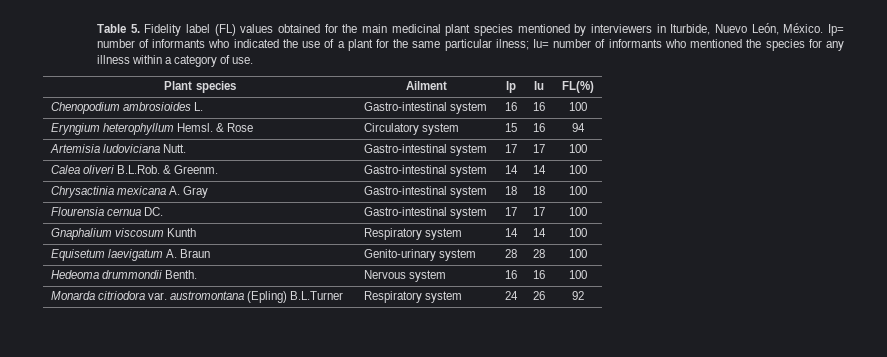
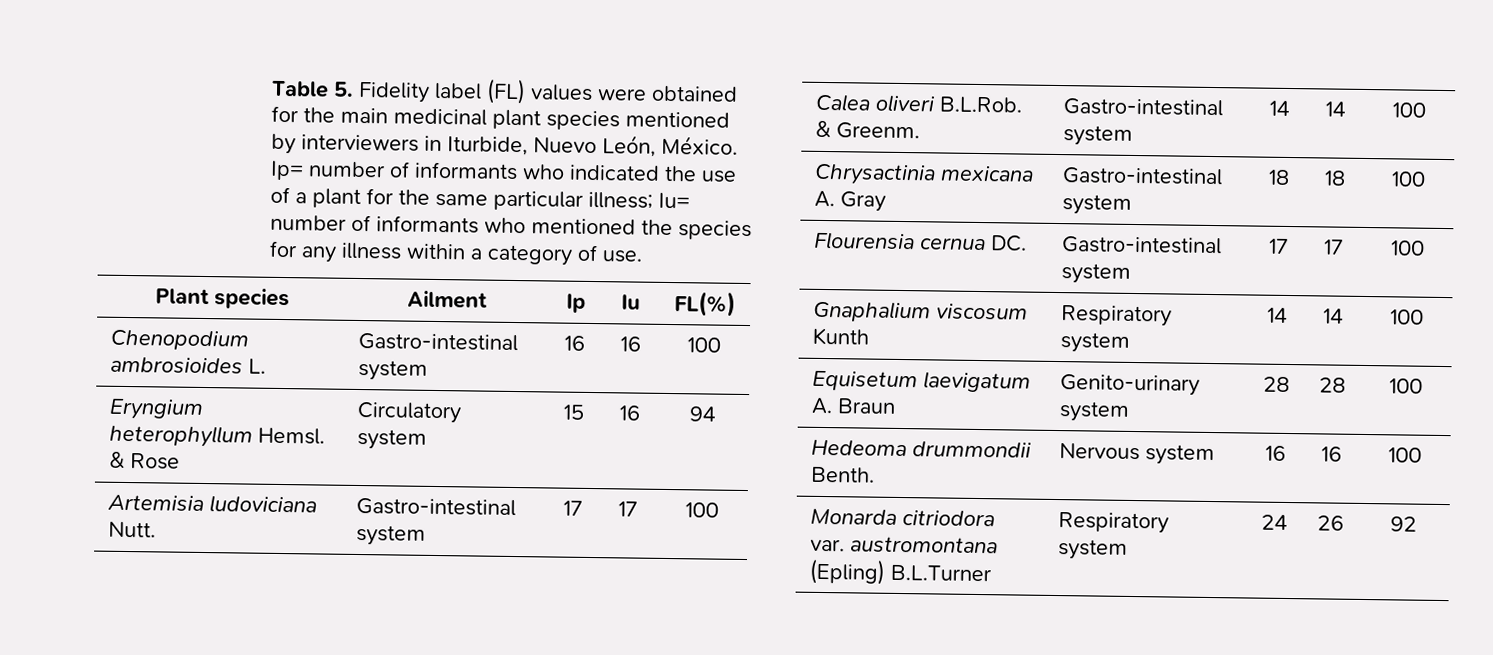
- Table 5. Fidelity label (FL) values obtained for the main medicinal plant species mentioned by interviewers in Iturbide, Nuevo León, México.
+ Table 5. Fidelity label (FL) values were obtained for the main medicinal plant species mentioned by interviewers in Iturbide, Nuevo León, México.
- Ip= number of informants who indicated the use of a plant for the same particular ilness; Iu= number of informants who mentioned the species for any illness within a category of use.
+ Ip= number of informants who indicated the use of a plant for the same particular illness; Iu= number of informants who mentioned the species for any illness within a category of use.

